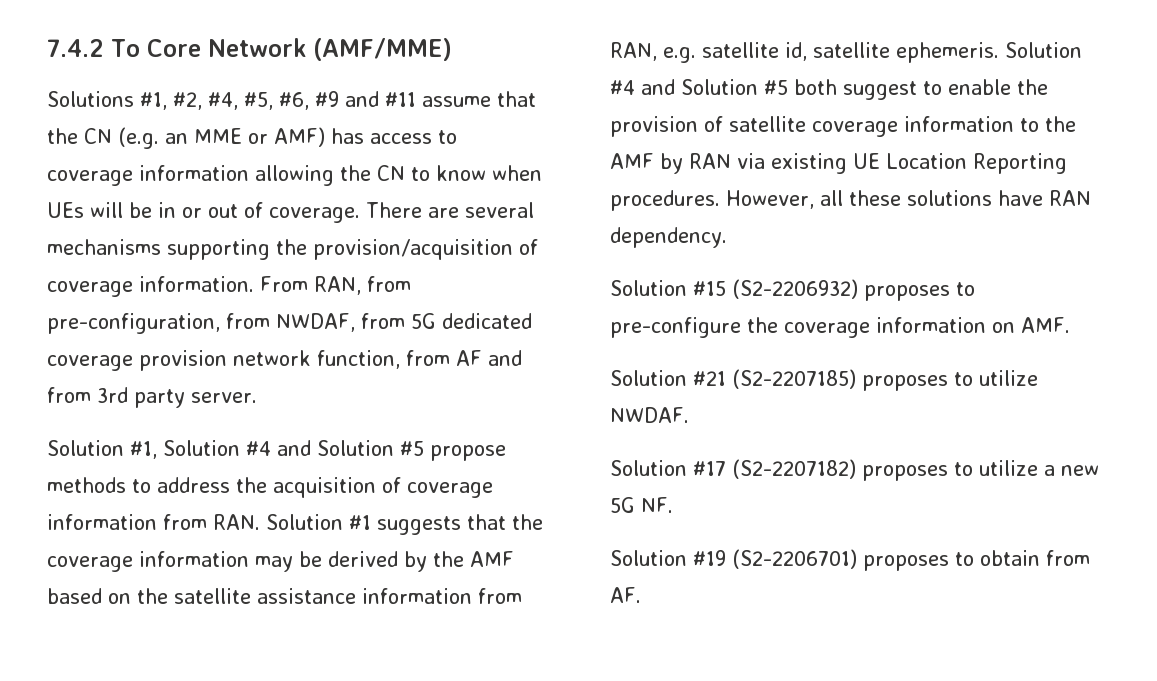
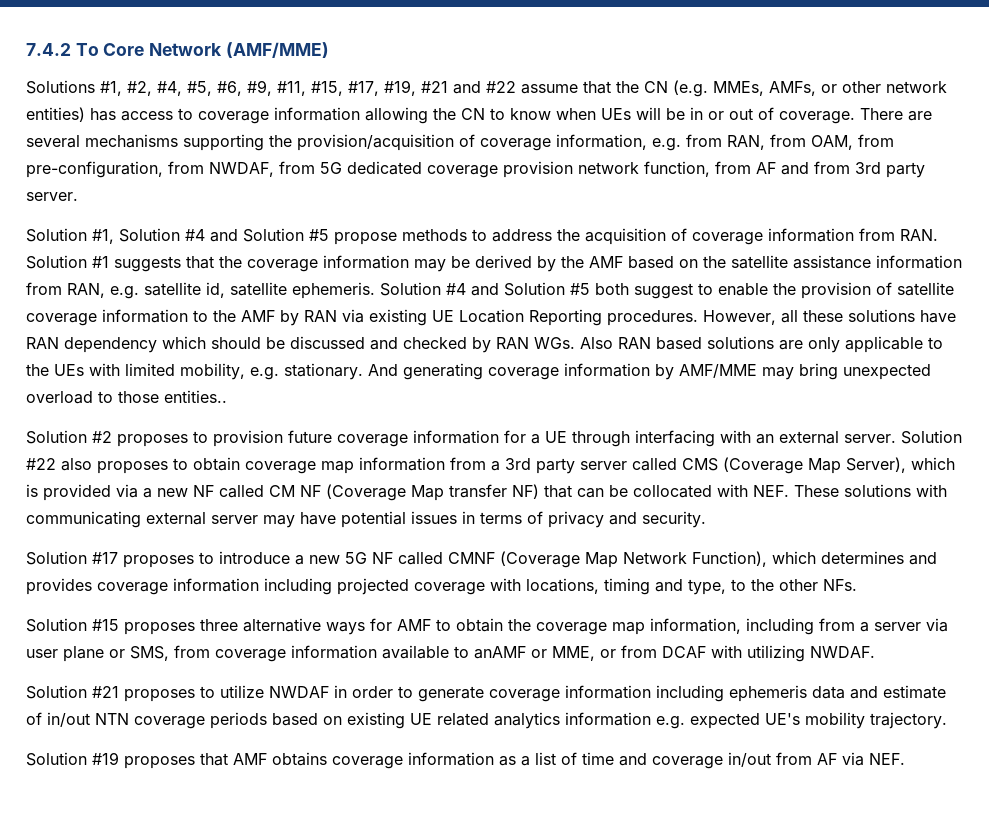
- Solutions #1, #2, #4, #5, #6, #9 and #11 assume that the CN (e.g. an MME or AMF) has access to coverage information allowing the CN to know when UEs will be in or out of coverage.
+ Solutions #1, #2, #4, #5, #6, #9, #11, #15, #17, #19, #21 and #22 assume that the CN (e.g. MMEs, AMFs, or other network entities) has access to coverage information allowing the CN to know when UEs will be in or out of coverage.
- There are several mechanisms supporting the provision/acquisition of coverage information. From RAN, from pre-configuration, from NWDAF, from 5G dedicated coverage provision network function, from AF and from 3rd party server.
+ There are several mechanisms supporting the provision/acquisition of coverage information, e.g. from RAN, from OAM, from pre-configuration, from NWDAF, from 5G dedicated coverage provision network function, from AF and from 3rd party server.
- However, all these solutions have RAN dependency.
- Solution #15 (S2-2206932) proposes to pre-configure the coverage information on AMF.
+ However, all these solutions have RAN dependency which should be discussed and checked by RAN WGs. Also RAN based solutions are only applicable to the UEs with limited mobility, e.g. stationary. And generating coverage information by AMF/MME may bring unexpected overload to those entities..
+ Solution #2 proposes to provision future coverage information for a UE through interfacing with an external server. Solution #22 also proposes to obtain coverage map information from a 3rd party server called CMS (Coverage Map Server), which is provided via a new NF called CM NF (Coverage Map transfer NF) that can be collocated with NEF. These solutions with communicating external server may have potential issues in terms of privacy and security.
+ Solution #17 proposes to introduce a new 5G NF called CMNF (Coverage Map Network Function), which determines and provides coverage information including projected coverage with locations, timing and type, to the other NFs.
+ Solution #15 proposes three alternative ways for AMF to obtain the coverage map information, including from a server via user plane or SMS, from coverage information available to anAMF or MME, or from DCAF with utilizing NWDAF.
- Solution #21 (S2-2207185) proposes to utilize NWDAF.
- Solution #17 (S2-2207182) proposes to utilize a new 5G NF.
- Solution #19 (S2-2206701) proposes to obtain from AF.
+ Solution #21 proposes to utilize NWDAF in order to generate coverage information including ephemeris data and estimate of in/out NTN coverage periods based on existing UE related analytics information e.g. expected UE's mobility trajectory.
+ Solution #19 proposes that AMF obtains coverage information as a list of time and coverage in/out from AF via NEF.

